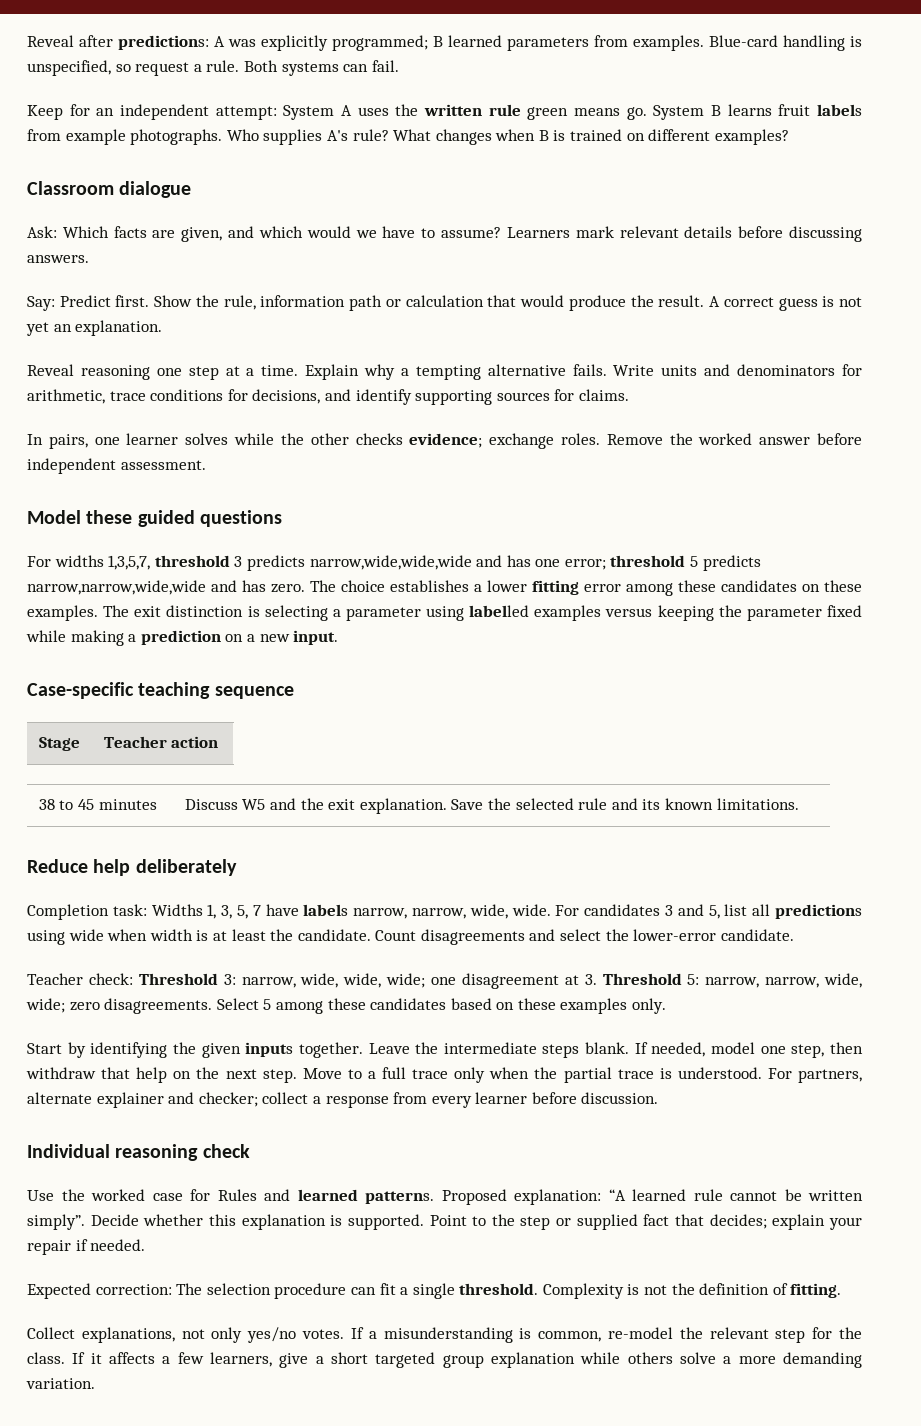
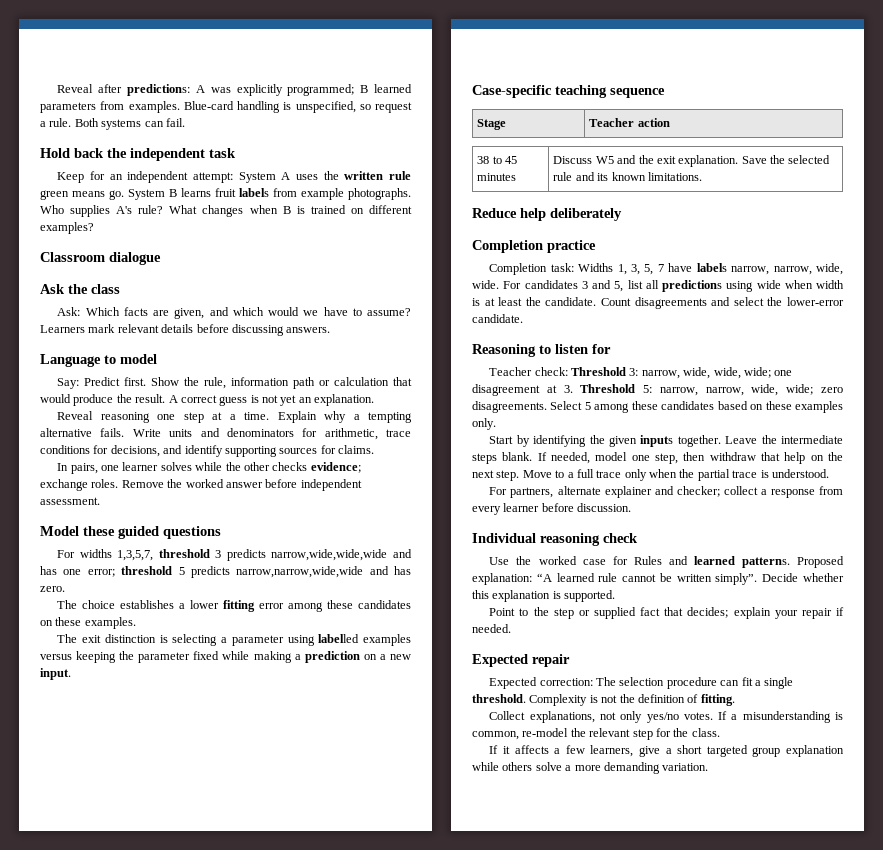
+ Hold back the independent task
+ Ask the class
+ Language to model
- For widths 1,3,5,7, threshold 3 predicts narrow,wide,wide,wide and has one error; threshold 5 predicts narrow,narrow,wide,wide and has zero. The choice establishes a lower fitting error among these candidates on these examples. The exit distinction is selecting a parameter using labelled examples versus keeping the parameter fixed while making a prediction on a new input.
+ For widths 1,3,5,7, threshold 3 predicts narrow,wide,wide,wide and has one error; threshold 5 predicts narrow,narrow,wide,wide and has zero.
+ The choice establishes a lower fitting error among these candidates on these examples.
+ The exit distinction is selecting a parameter using labelled examples versus keeping the parameter fixed while making a prediction on a new input.
+ Completion practice
+ Reasoning to listen for
- Move to a full trace only when the partial trace is understood. For partners, alternate explainer and checker; collect a response from every learner before discussion.
+ Move to a full trace only when the partial trace is understood.
+ For partners, alternate explainer and checker; collect a response from every learner before discussion.
- Decide whether this explanation is supported. Point to the step or supplied fact that decides; explain your repair if needed.
+ Decide whether this explanation is supported.
+ Point to the step or supplied fact that decides; explain your repair if needed.
+ Expected repair
- If a misunderstanding is common, re-model the relevant step for the class. If it affects a few learners, give a short targeted group explanation while others solve a more demanding variation.
+ If a misunderstanding is common, re-model the relevant step for the class.
+ If it affects a few learners, give a short targeted group explanation while others solve a more demanding variation.

